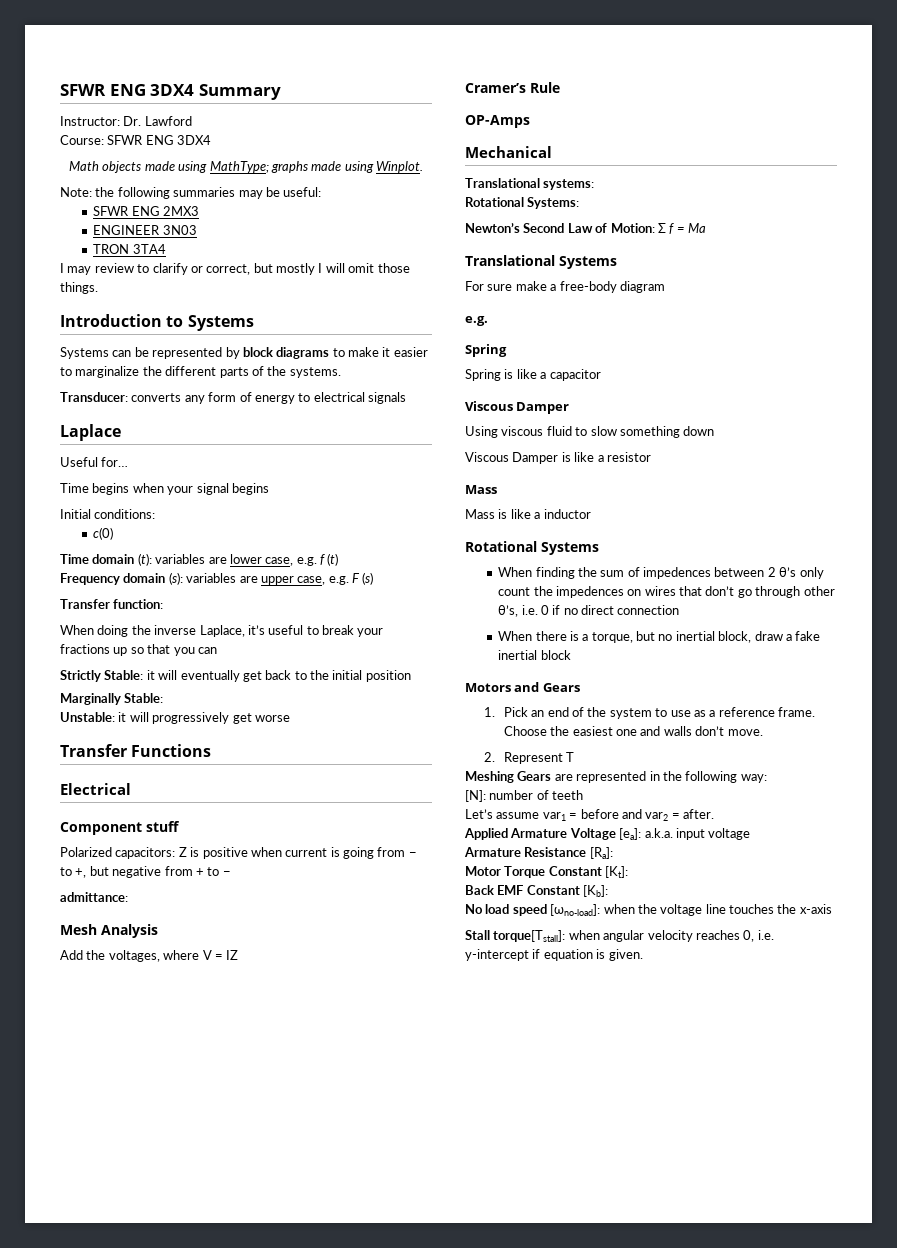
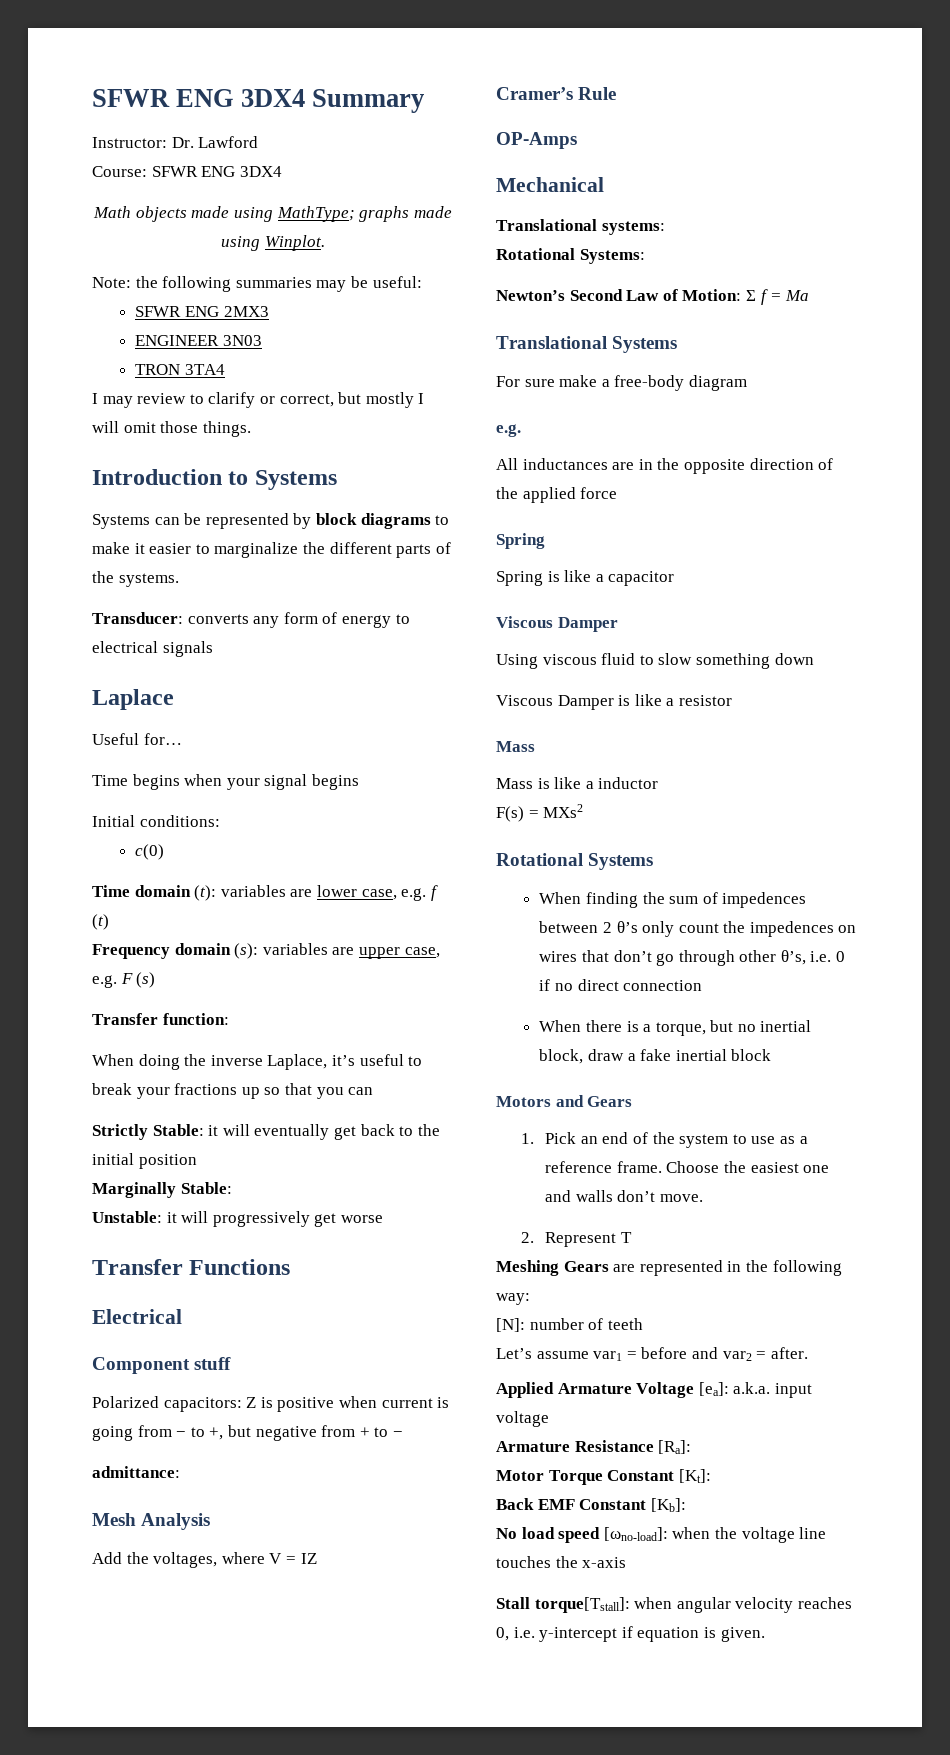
+ All inductances are in the opposite direction of the applied force
+ F(s) = MXs2

